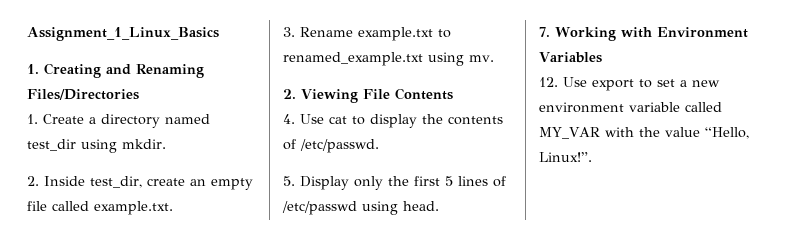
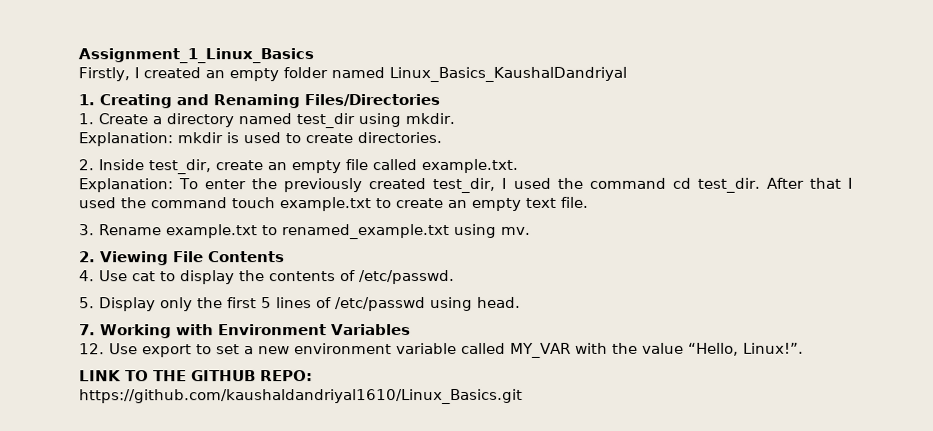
+ Firstly, I created an empty folder named Linux_Basics_KaushalDandriyal
+ Explanation: mkdir is used to create directories.
+ Explanation: To enter the previously created test_dir, I used the command cd test_dir. After that I used the command touch example.txt to create an empty text file.
+ LINK TO THE GITHUB REPO:
+ https://github.com/kaushaldandriyal1610/Linux_Basics.git

